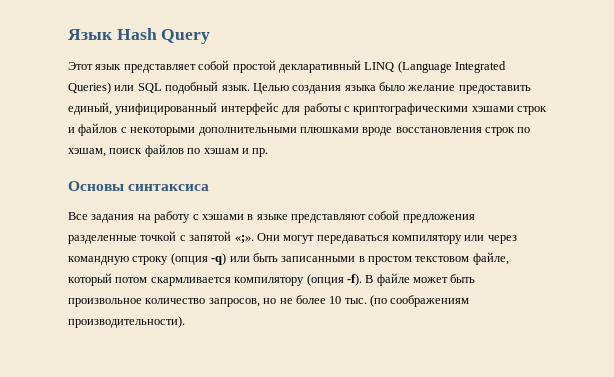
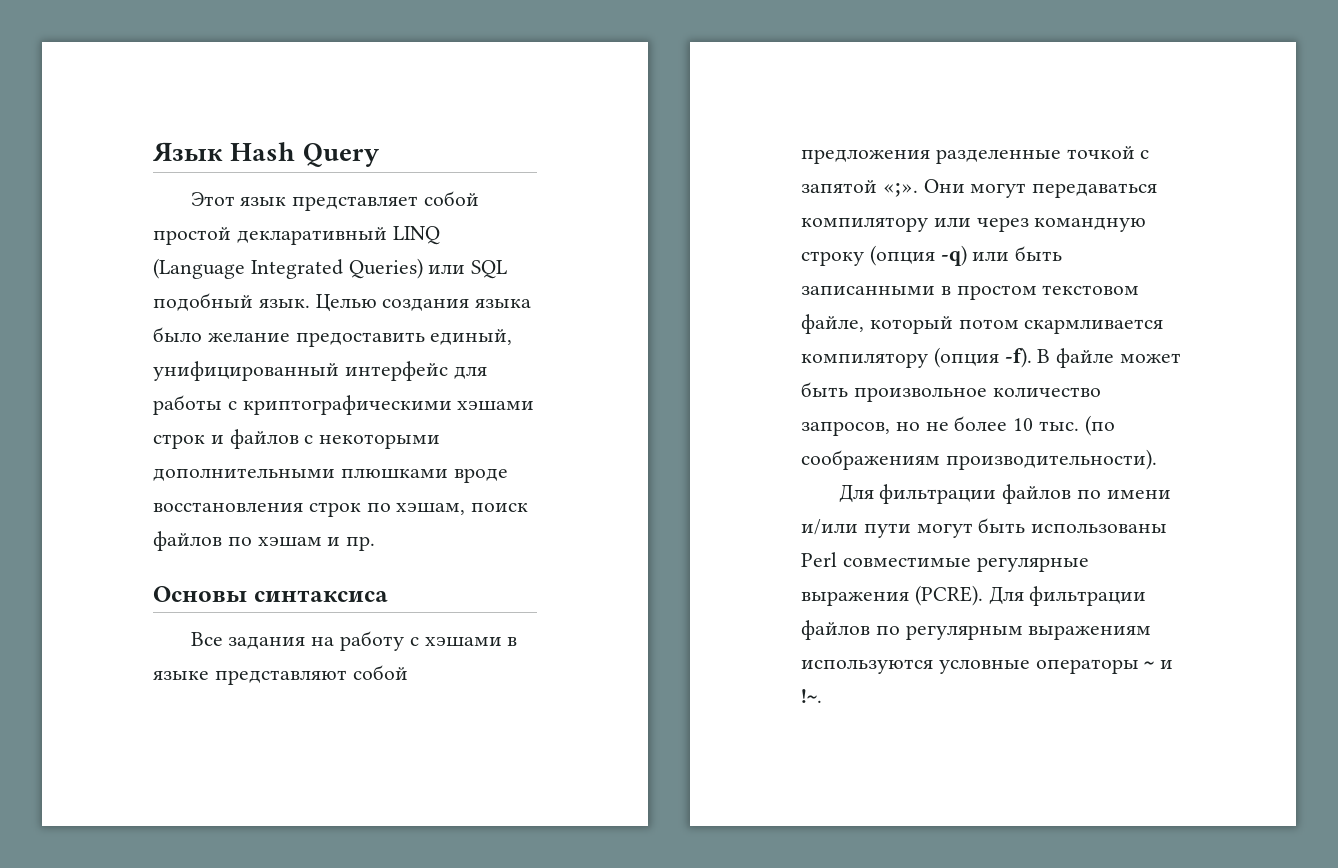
+ Для фильтрации файлов по имени и/или пути могут быть использованы Perl совместимые регулярные выражения (PCRE). Для фильтрации файлов по регулярным выражениям используются условные операторы ~ и !~.

